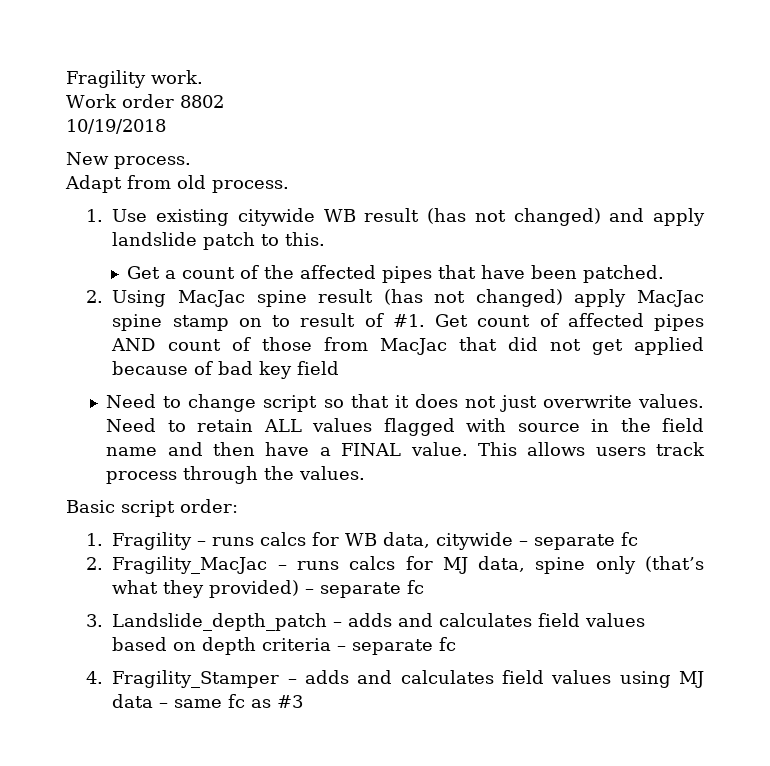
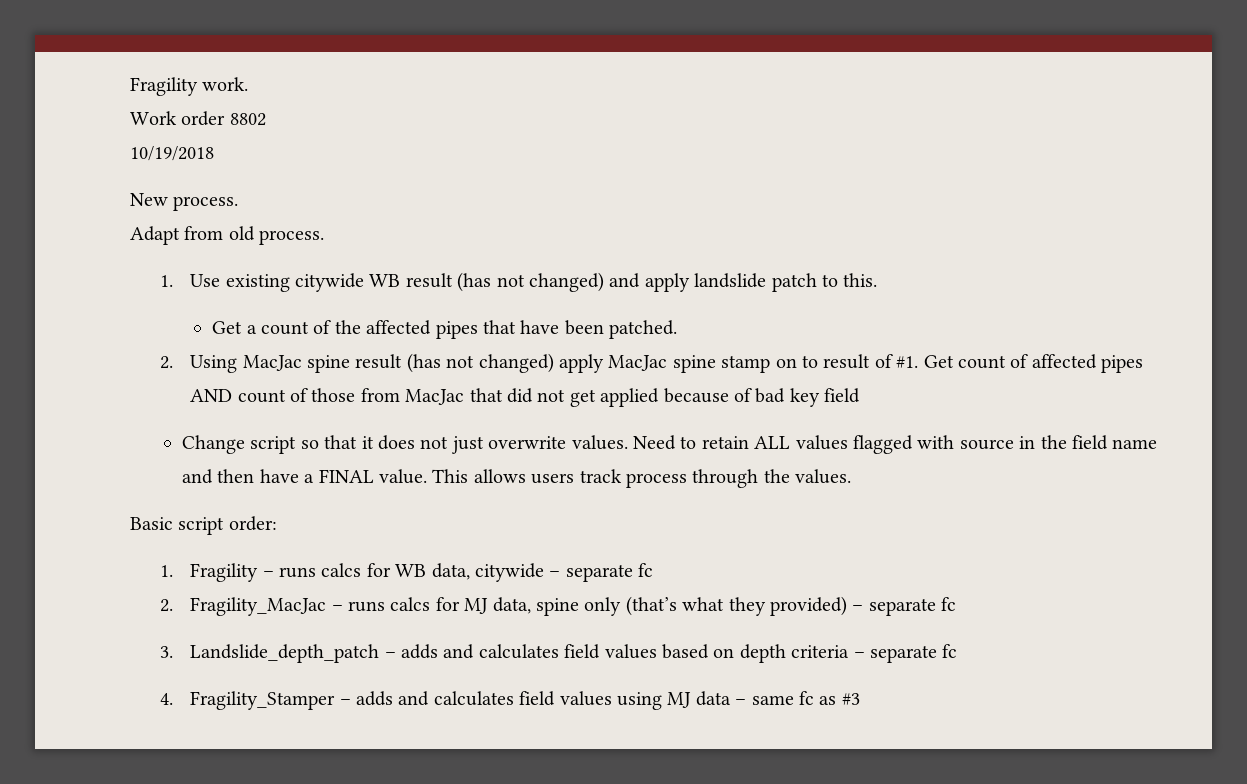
- Need to change script so that it does not just overwrite values.
+ Change script so that it does not just overwrite values.

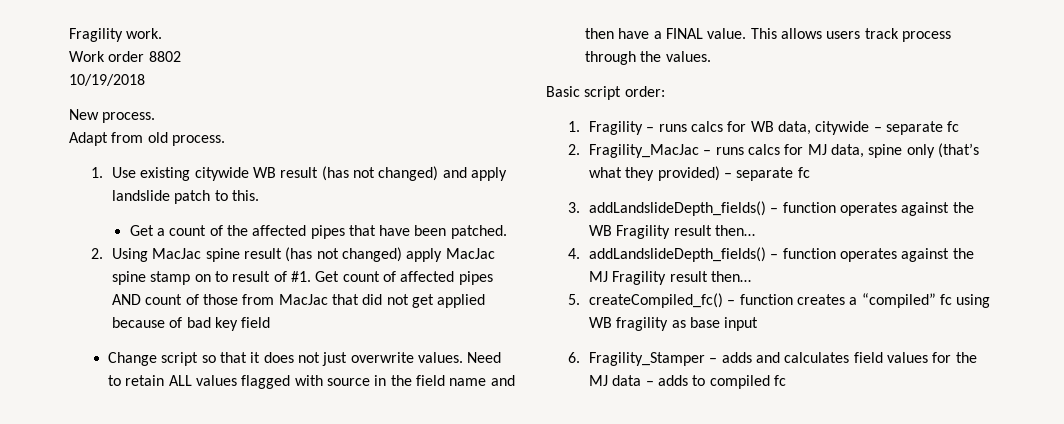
- 3. Landslide_depth_patch – adds and calculates field values based on depth criteria – separate fc
- 4. Fragility_Stamper – adds and calculates field values using MJ data – same fc as #3
+ 3. addLandslideDepth_fields() – function operates against the WB Fragility result then…
+ 4. addLandslideDepth_fields() – function operates against the MJ Fragility result then…
+ 5. createCompiled_fc() – function creates a “compiled” fc using WB fragility as base input
+ 6. Fragility_Stamper – adds and calculates field values for the MJ data – adds to compiled fc

